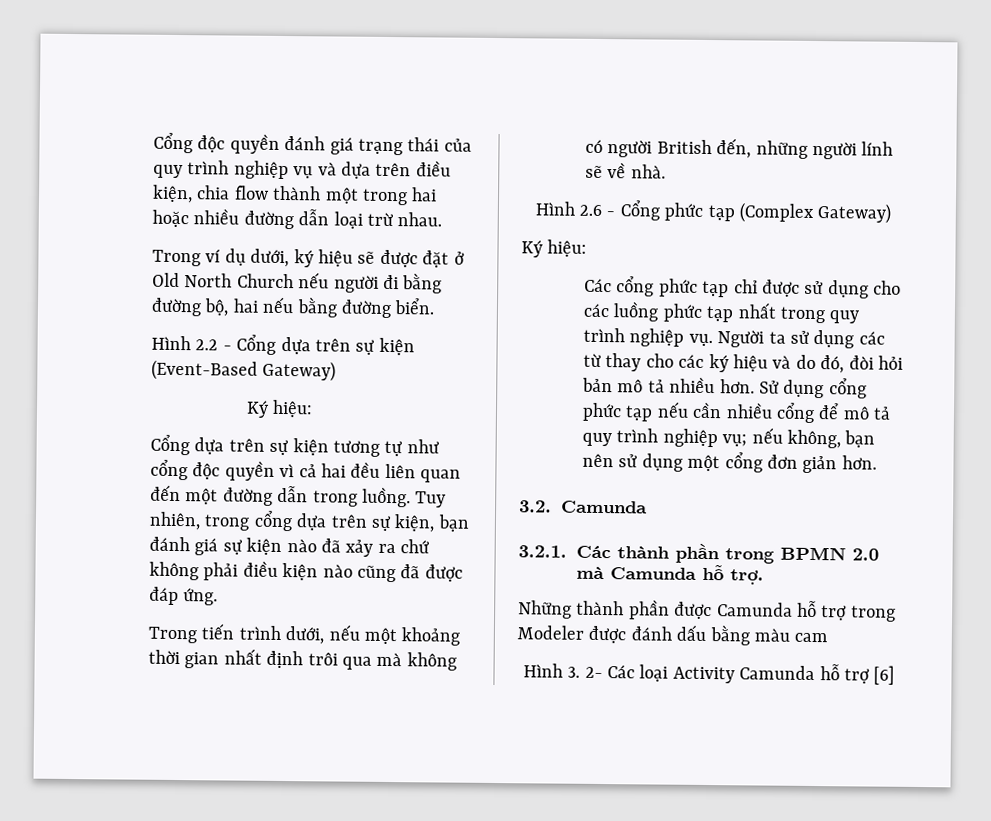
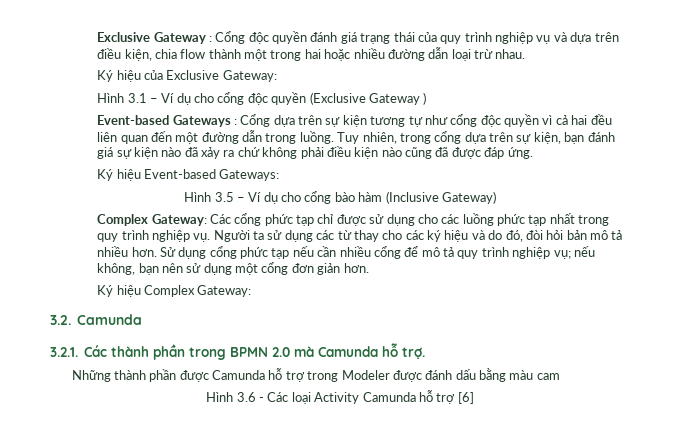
- Cổng độc quyền đánh giá trạng thái của quy trình nghiệp vụ và dựa trên điều kiện, chia flow thành một trong hai hoặc nhiều đường dẫn loại trừ nhau.
+ Exclusive Gateway : Cổng độc quyền đánh giá trạng thái của quy trình nghiệp vụ và dựa trên điều kiện, chia flow thành một trong hai hoặc nhiều đường dẫn loại trừ nhau.
- Trong ví dụ dưới, ký hiệu sẽ được đặt ở Old North Church nếu người đi bằng đường bộ, hai nếu bằng đường biển.
- Hình 2.2 - Cổng dựa trên sự kiện (Event-Based Gateway)
- Ký hiệu:
- Cổng dựa trên sự kiện tương tự như cổng độc quyền vì cả hai đều liên quan đến một đường dẫn trong luồng.
+ Ký hiệu của Exclusive Gateway:
+ Hình 3.1 – Ví dụ cho cổng độc quyền (Exclusive Gateway )
+ Event-based Gateways : Cổng dựa trên sự kiện tương tự như cổng độc quyền vì cả hai đều liên quan đến một đường dẫn trong luồng.
- Trong tiến trình dưới, nếu một khoảng thời gian nhất định trôi qua mà không có người British đến, những người lính sẽ về nhà.
- Hình 2.6 - Cổng phức tạp (Complex Gateway)
- Ký hiệu:
- Các cổng phức tạp chỉ được sử dụng cho các luồng phức tạp nhất trong quy trình nghiệp vụ.
+ Ký hiệu Event-based Gateways:
+ Hình 3.5 – Ví dụ cho cổng bào hàm (Inclusive Gateway)
+ Complex Gateway: Các cổng phức tạp chỉ được sử dụng cho các luồng phức tạp nhất trong quy trình nghiệp vụ.
+ Ký hiệu Complex Gateway:
- Hình 3. 2- Các loại Activity Camunda hỗ trợ [6]
+ Hình 3.6 - Các loại Activity Camunda hỗ trợ [6]

